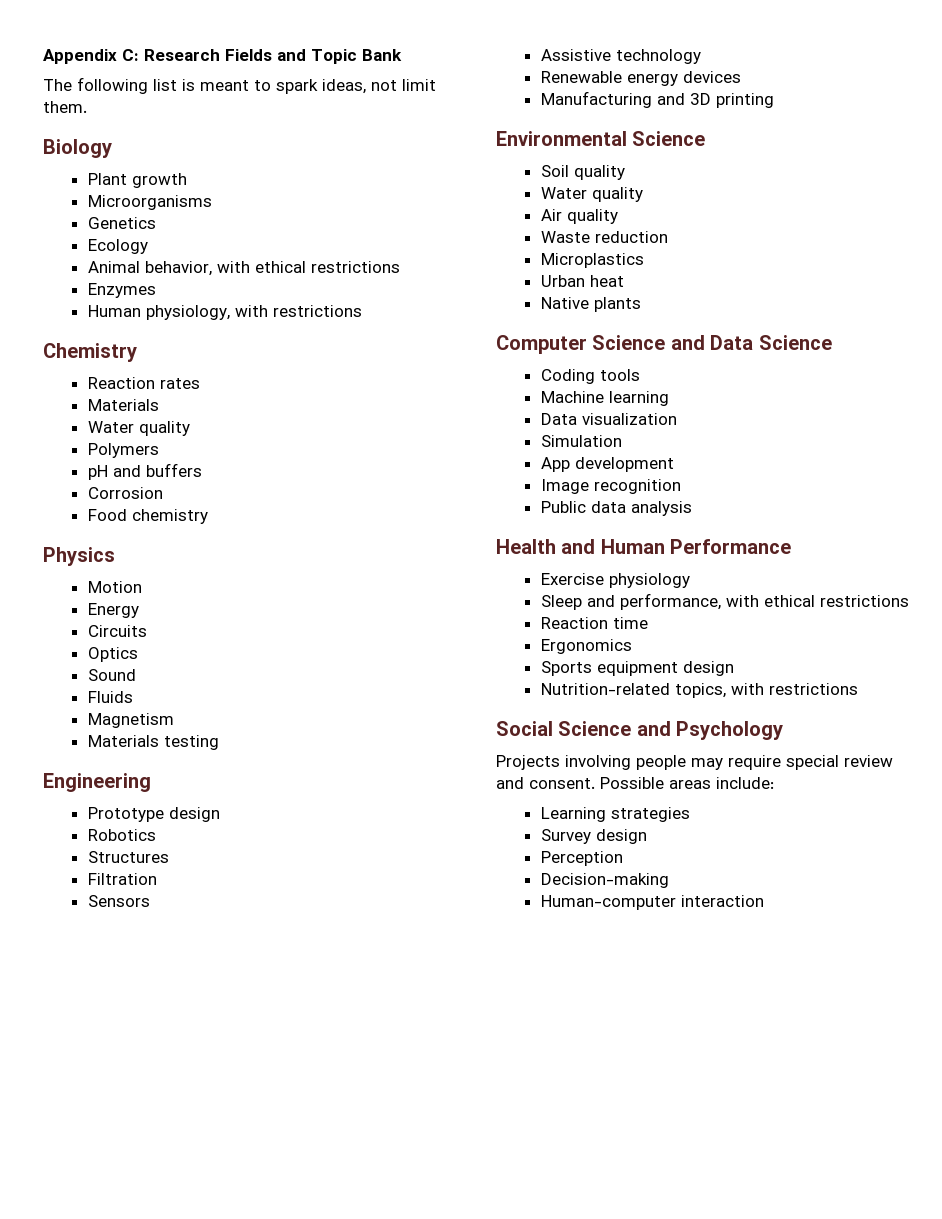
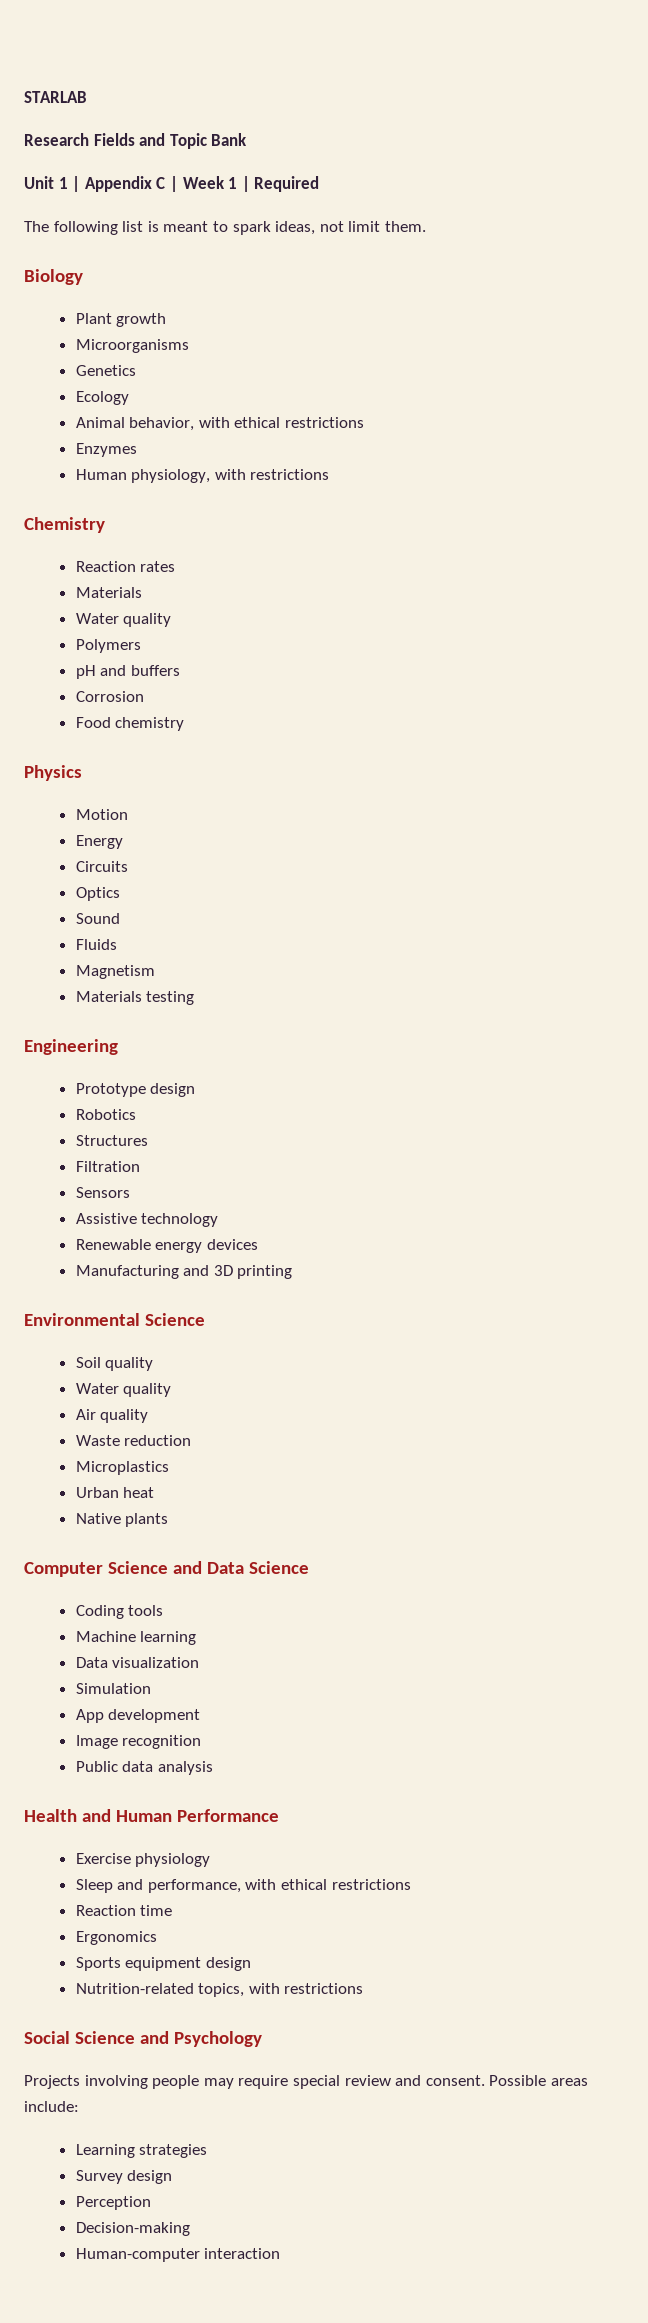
- Appendix C: Research Fields and Topic Bank
+ STARLAB
+ Research Fields and Topic Bank
+ Unit 1 | Appendix C | Week 1 | Required

